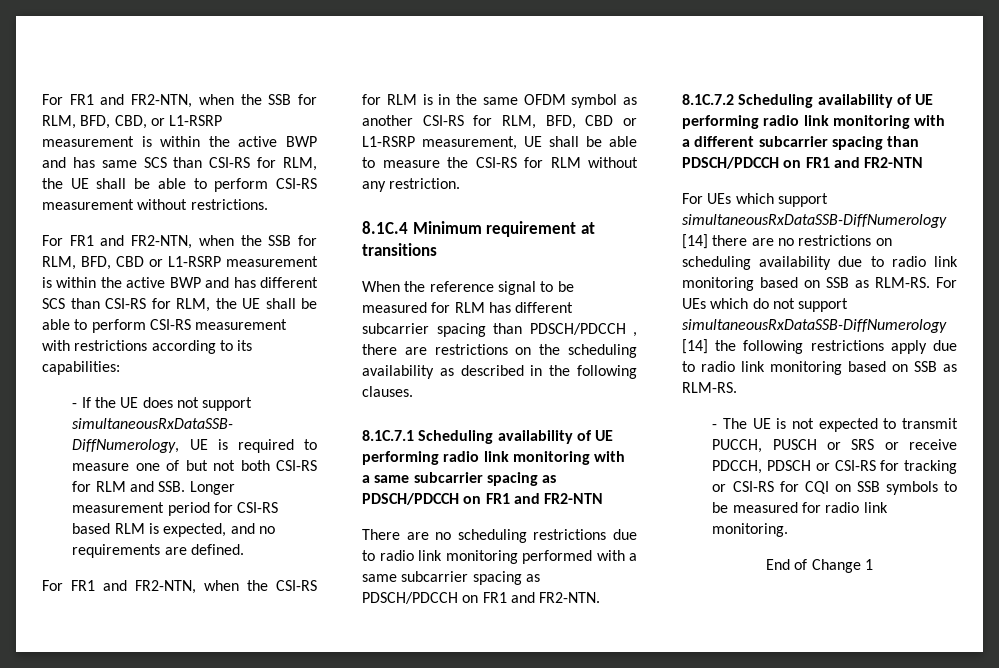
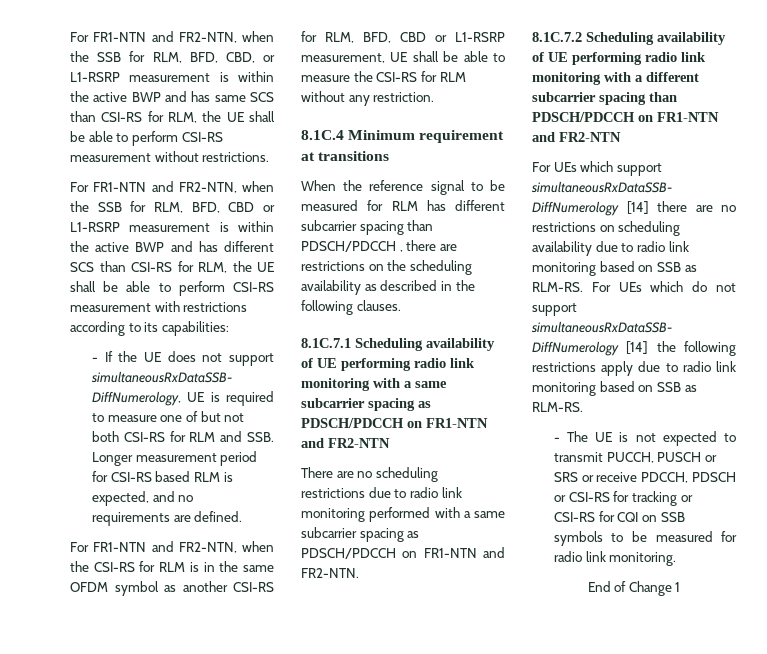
- For FR1 and FR2-NTN, when the SSB for RLM, BFD, CBD, or L1-RSRP measurement is within the active BWP and has same SCS than CSI-RS for RLM, the UE shall be able to perform CSI-RS measurement without restrictions.
+ For FR1-NTN and FR2-NTN, when the SSB for RLM, BFD, CBD, or L1-RSRP measurement is within the active BWP and has same SCS than CSI-RS for RLM, the UE shall be able to perform CSI-RS measurement without restrictions.
- For FR1 and FR2-NTN, when the SSB for RLM, BFD, CBD or L1-RSRP measurement is within the active BWP and has different SCS than CSI-RS for RLM, the UE shall be able to perform CSI-RS measurement with restrictions according to its capabilities:
+ For FR1-NTN and FR2-NTN, when the SSB for RLM, BFD, CBD or L1-RSRP measurement is within the active BWP and has different SCS than CSI-RS for RLM, the UE shall be able to perform CSI-RS measurement with restrictions according to its capabilities:
- For FR1 and FR2-NTN, when the CSI-RS for RLM is in the same OFDM symbol as another CSI-RS for RLM, BFD, CBD or L1-RSRP measurement, UE shall be able to measure the CSI-RS for RLM without any restriction.
+ For FR1-NTN and FR2-NTN, when the CSI-RS for RLM is in the same OFDM symbol as another CSI-RS for RLM, BFD, CBD or L1-RSRP measurement, UE shall be able to measure the CSI-RS for RLM without any restriction.
- 8.1C.7.1 Scheduling availability of UE performing radio link monitoring with a same subcarrier spacing as PDSCH/PDCCH on FR1 and FR2-NTN
+ 8.1C.7.1 Scheduling availability of UE performing radio link monitoring with a same subcarrier spacing as PDSCH/PDCCH on FR1-NTN and FR2-NTN
- There are no scheduling restrictions due to radio link monitoring performed with a same subcarrier spacing as PDSCH/PDCCH on FR1 and FR2-NTN.
+ There are no scheduling restrictions due to radio link monitoring performed with a same subcarrier spacing as PDSCH/PDCCH on FR1-NTN and FR2-NTN.
- 8.1C.7.2 Scheduling availability of UE performing radio link monitoring with a different subcarrier spacing than PDSCH/PDCCH on FR1 and FR2-NTN
+ 8.1C.7.2 Scheduling availability of UE performing radio link monitoring with a different subcarrier spacing than PDSCH/PDCCH on FR1-NTN and FR2-NTN

